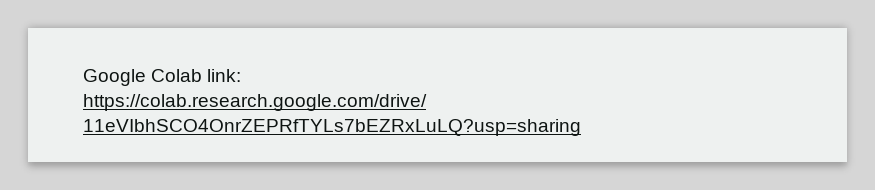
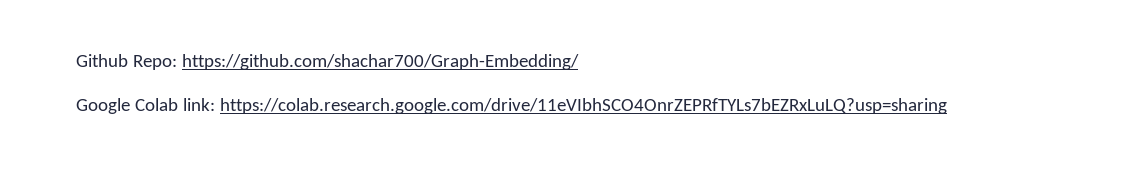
+ Github Repo: https://github.com/shachar700/Graph-Embedding/

